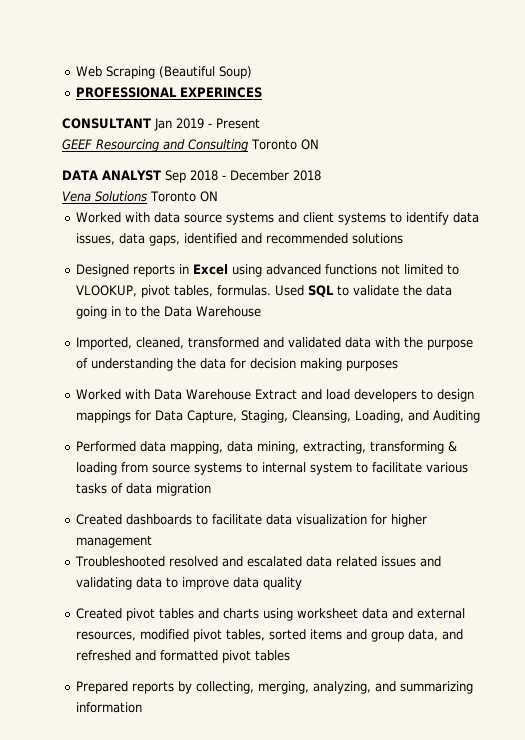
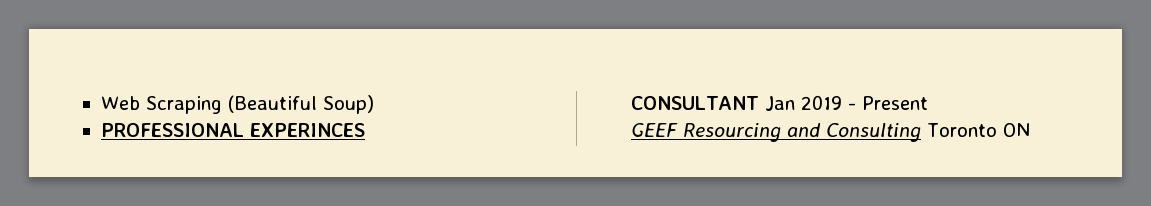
- DATA ANALYST Sep 2018 - December 2018
- Vena Solutions Toronto ON
- Worked with data source systems and client systems to identify data issues, data gaps, identified and recommended solutions
- Designed reports in Excel using advanced functions not limited to VLOOKUP, pivot tables, formulas. Used SQL to validate the data going in to the Data Warehouse
- Imported, cleaned, transformed and validated data with the purpose of understanding the data for decision making purposes
- Worked with Data Warehouse Extract and load developers to design mappings for Data Capture, Staging, Cleansing, Loading, and Auditing
- Performed data mapping, data mining, extracting, transforming & loading from source systems to internal system to facilitate various tasks of data migration
- Created dashboards to facilitate data visualization for higher management
- Troubleshooted resolved and escalated data related issues and validating data to improve data quality
- Created pivot tables and charts using worksheet data and external resources, modified pivot tables, sorted items and group data, and refreshed and formatted pivot tables
- Prepared reports by collecting, merging, analyzing, and summarizing information

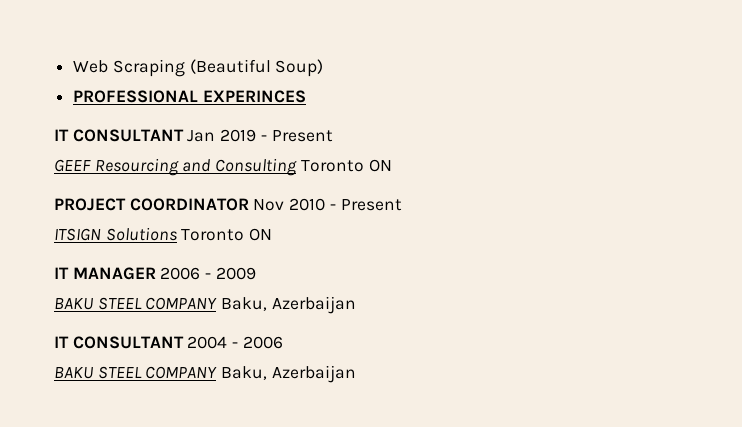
- CONSULTANT Jan 2019 - Present
+ IT CONSULTANT Jan 2019 - Present
+ PROJECT COORDINATOR Nov 2010 - Present
+ ITSIGN Solutions Toronto ON
+ IT MANAGER 2006 - 2009
+ BAKU STEEL COMPANY Baku, Azerbaijan
+ IT CONSULTANT 2004 - 2006
+ BAKU STEEL COMPANY Baku, Azerbaijan

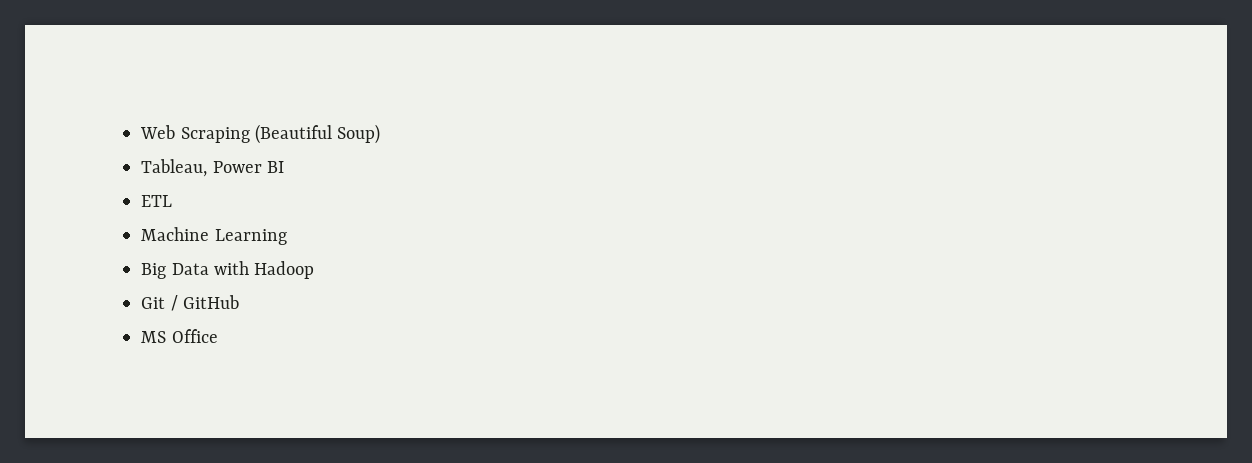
- PROFESSIONAL EXPERINCES
- IT CONSULTANT Jan 2019 - Present
- GEEF Resourcing and Consulting Toronto ON
- PROJECT COORDINATOR Nov 2010 - Present
- ITSIGN Solutions Toronto ON
- IT MANAGER 2006 - 2009
- BAKU STEEL COMPANY Baku, Azerbaijan
- IT CONSULTANT 2004 - 2006
- BAKU STEEL COMPANY Baku, Azerbaijan
+ Tableau, Power BI
+ ETL
+ Machine Learning
+ Big Data with Hadoop
+ Git / GitHub
+ MS Office

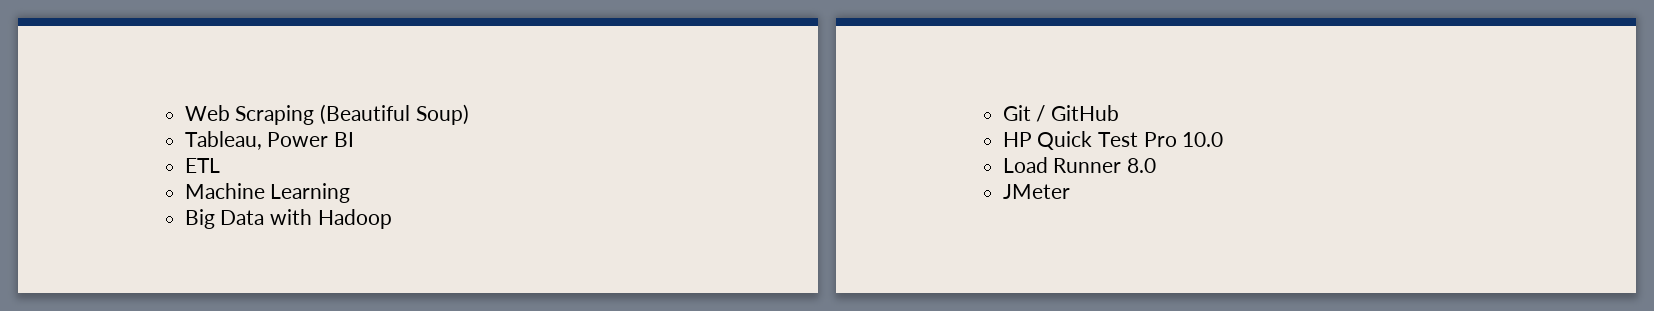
- MS Office
+ HP Quick Test Pro 10.0
+ Load Runner 8.0
+ JMeter

